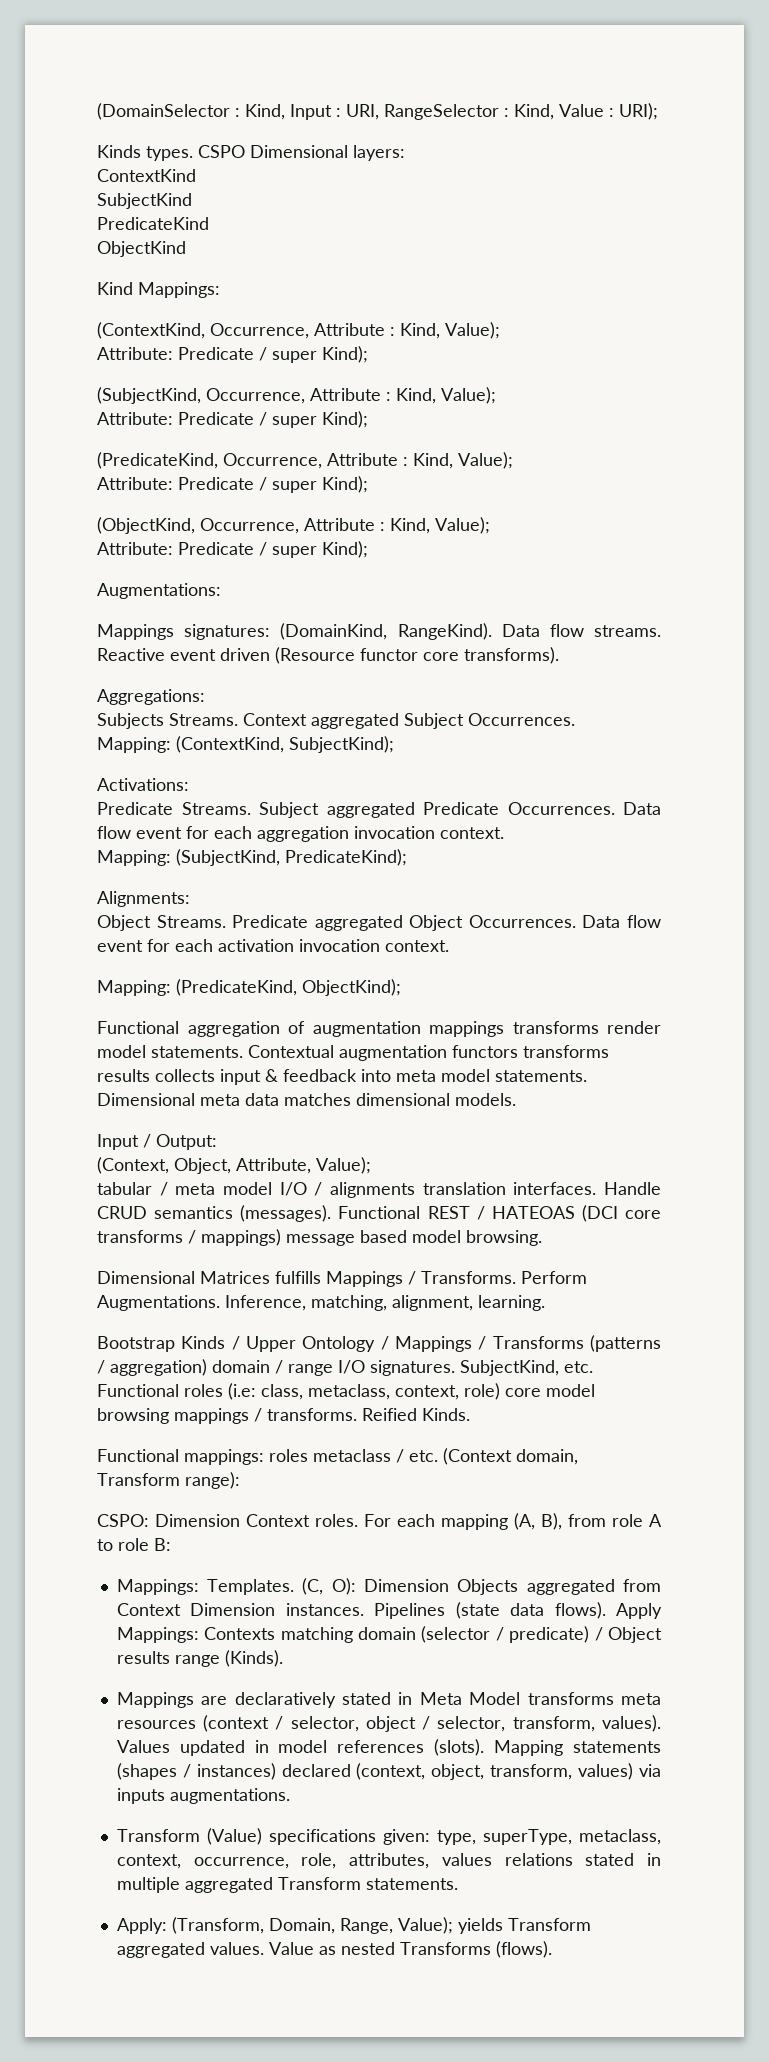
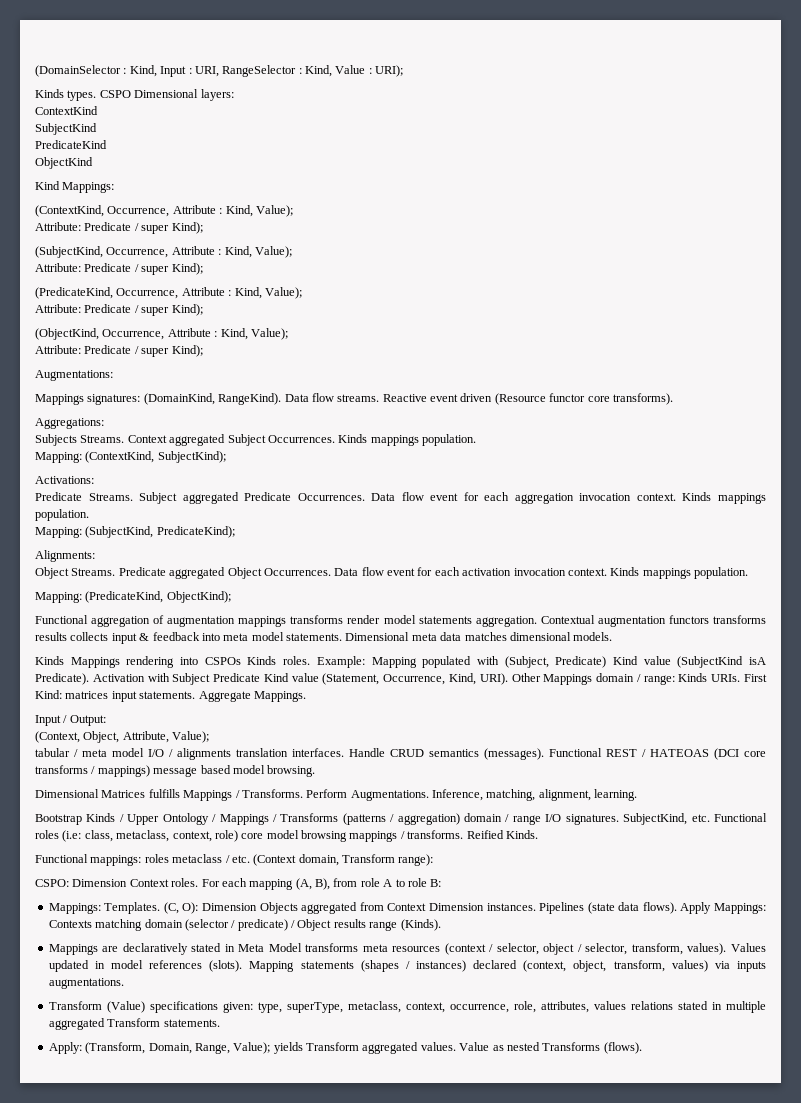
- Context aggregated Subject Occurrences.
+ Context aggregated Subject Occurrences. Kinds mappings population.
- Data flow event for each aggregation invocation context.
+ Data flow event for each aggregation invocation context. Kinds mappings population.
- Data flow event for each activation invocation context.
+ Data flow event for each activation invocation context. Kinds mappings population.
- Functional aggregation of augmentation mappings transforms render model statements.
+ Functional aggregation of augmentation mappings transforms render model statements aggregation.
+ Kinds Mappings rendering into CSPOs Kinds roles. Example: Mapping populated with (Subject, Predicate) Kind value (SubjectKind isA Predicate). Activation with Subject Predicate Kind value (Statement, Occurrence, Kind, URI). Other Mappings domain / range: Kinds URIs. First Kind: matrices input statements. Aggregate Mappings.

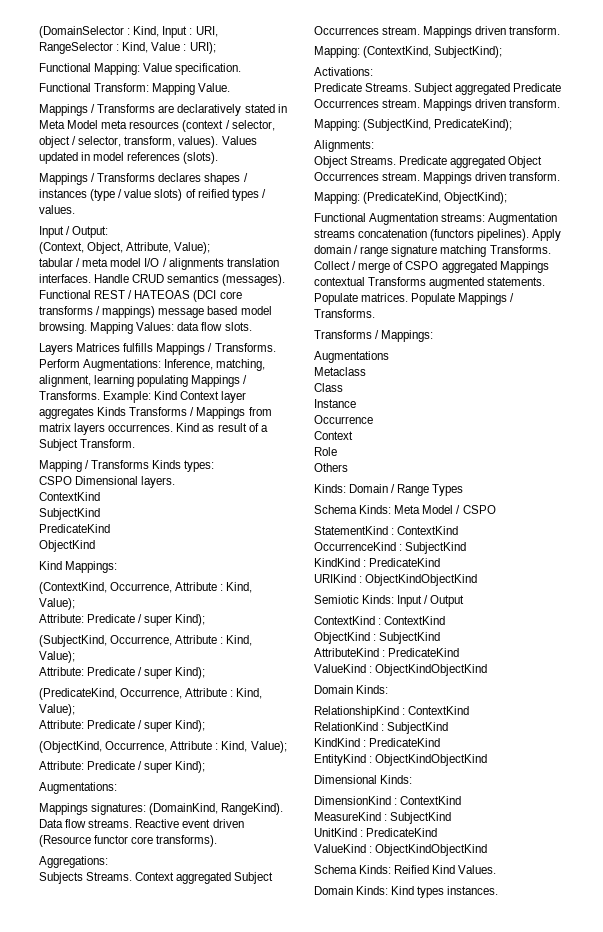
- Kinds types. CSPO Dimensional layers:
+ Functional Mapping: Value specification.
+ Functional Transform: Mapping Value.
+ Mappings / Transforms are declaratively stated in Meta Model meta resources (context / selector, object / selector, transform, values). Values updated in model references (slots).
+ Mappings / Transforms declares shapes / instances (type / value slots) of reified types / values.
+ Input / Output:
+ (Context, Object, Attribute, Value);
+ tabular / meta model I/O / alignments translation interfaces. Handle CRUD semantics (messages). Functional REST / HATEOAS (DCI core transforms / mappings) message based model browsing. Mapping Values: data flow slots.
+ Layers Matrices fulfills Mappings / Transforms. Perform Augmentations: Inference, matching, alignment, learning populating Mappings / Transforms. Example: Kind Context layer aggregates Kinds Transforms / Mappings from matrix layers occurrences. Kind as result of a Subject Transform.
+ Mapping / Transforms Kinds types:
+ CSPO Dimensional layers.
- Context aggregated Subject Occurrences. Kinds mappings population.
+ Context aggregated Subject Occurrences stream. Mappings driven transform.
- Subject aggregated Predicate Occurrences. Data flow event for each aggregation invocation context. Kinds mappings population.
+ Subject aggregated Predicate Occurrences stream. Mappings driven transform.
- Predicate aggregated Object Occurrences. Data flow event for each activation invocation context. Kinds mappings population.
+ Predicate aggregated Object Occurrences stream. Mappings driven transform.
  Mapping: (PredicateKind, ObjectKind);
- Functional aggregation of augmentation mappings transforms render model statements aggregation. Contextual augmentation functors transforms results collects input & feedback into meta model statements. Dimensional meta data matches dimensional models.
- Kinds Mappings rendering into CSPOs Kinds roles. Example: Mapping populated with (Subject, Predicate) Kind value (SubjectKind isA Predicate). Activation with Subject Predicate Kind value (Statement, Occurrence, Kind, URI). Other Mappings domain / range: Kinds URIs. First Kind: matrices input statements. Aggregate Mappings.
- Input / Output:
- (Context, Object, Attribute, Value);
- tabular / meta model I/O / alignments translation interfaces. Handle CRUD semantics (messages). Functional REST / HATEOAS (DCI core transforms / mappings) message based model browsing.
- Dimensional Matrices fulfills Mappings / Transforms. Perform Augmentations. Inference, matching, alignment, learning.
- Bootstrap Kinds / Upper Ontology / Mappings / Transforms (patterns / aggregation) domain / range I/O signatures. SubjectKind, etc. Functional roles (i.e: class, metaclass, context, role) core model browsing mappings / transforms. Reified Kinds.
- Functional mappings: roles metaclass / etc. (Context domain, Transform range):
- CSPO: Dimension Context roles. For each mapping (A, B), from role A to role B:
- Mappings: Templates. (C, O): Dimension Objects aggregated from Context Dimension instances. Pipelines (state data flows). Apply Mappings: Contexts matching domain (selector / predicate) / Object results range (Kinds).
- Mappings are declaratively stated in Meta Model transforms meta resources (context / selector, object / selector, transform, values). Values updated in model references (slots). Mapping statements (shapes / instances) declared (context, object, transform, values) via inputs augmentations.
- Transform (Value) specifications given: type, superType, metaclass, context, occurrence, role, attributes, values relations stated in multiple aggregated Transform statements.
- Apply: (Transform, Domain, Range, Value); yields Transform aggregated values. Value as nested Transforms (flows).
+ Functional Augmentation streams: Augmentation streams concatenation (functors pipelines). Apply domain / range signature matching Transforms. Collect / merge of CSPO aggregated Mappings contextual Transforms augmented statements. Populate matrices. Populate Mappings / Transforms.
+ Transforms / Mappings:
+ Augmentations
+ Metaclass
+ Class
+ Instance
+ Occurrence
+ Context
+ Role
+ Others
+ Kinds: Domain / Range Types
+ Schema Kinds: Meta Model / CSPO
+ StatementKind : ContextKind
+ OccurrenceKind : SubjectKind
+ KindKind : PredicateKind
+ URIKind : ObjectKindObjectKind
+ Semiotic Kinds: Input / Output
+ ContextKind : ContextKind
+ ObjectKind : SubjectKind
+ AttributeKind : PredicateKind
+ ValueKind : ObjectKindObjectKind
+ Domain Kinds:
+ RelationshipKind : ContextKind
+ RelationKind : SubjectKind
+ KindKind : PredicateKind
+ EntityKind : ObjectKindObjectKind
+ Dimensional Kinds:
+ DimensionKind : ContextKind
+ MeasureKind : SubjectKind
+ UnitKind : PredicateKind
+ ValueKind : ObjectKindObjectKind
+ Schema Kinds: Reified Kind Values.
+ Domain Kinds: Kind types instances.

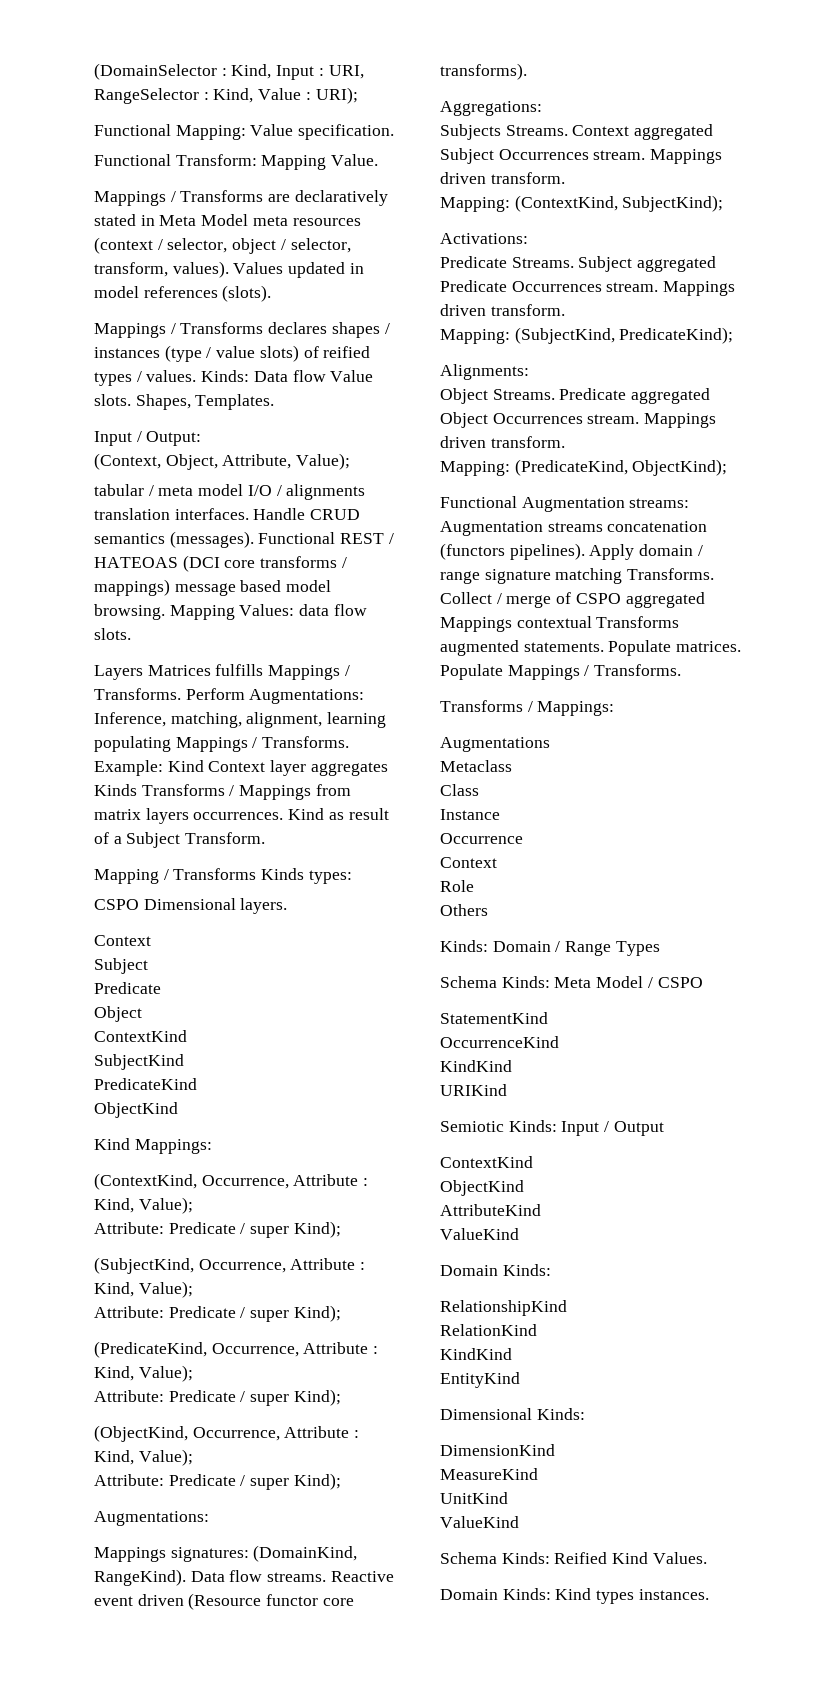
+ Kinds: Data flow Value slots. Shapes, Templates.
  CSPO Dimensional layers.
+ Context
+ Subject
+ Predicate
+ Object
- StatementKind : ContextKind
+ StatementKind
- OccurrenceKind : SubjectKind
- KindKind : PredicateKind
+ OccurrenceKind
+ KindKind
- URIKind : ObjectKindObjectKind
+ URIKind
  Semiotic Kinds: Input / Output
- ContextKind : ContextKind
- ObjectKind : SubjectKind
+ ContextKind
+ ObjectKind
- AttributeKind : PredicateKind
- ValueKind : ObjectKindObjectKind
+ AttributeKind
+ ValueKind
- RelationshipKind : ContextKind
+ RelationshipKind
- RelationKind : SubjectKind
- KindKind : PredicateKind
+ RelationKind
+ KindKind
- EntityKind : ObjectKindObjectKind
+ EntityKind
- DimensionKind : ContextKind
+ DimensionKind
- MeasureKind : SubjectKind
+ MeasureKind
- UnitKind : PredicateKind
- ValueKind : ObjectKindObjectKind
+ UnitKind
+ ValueKind

